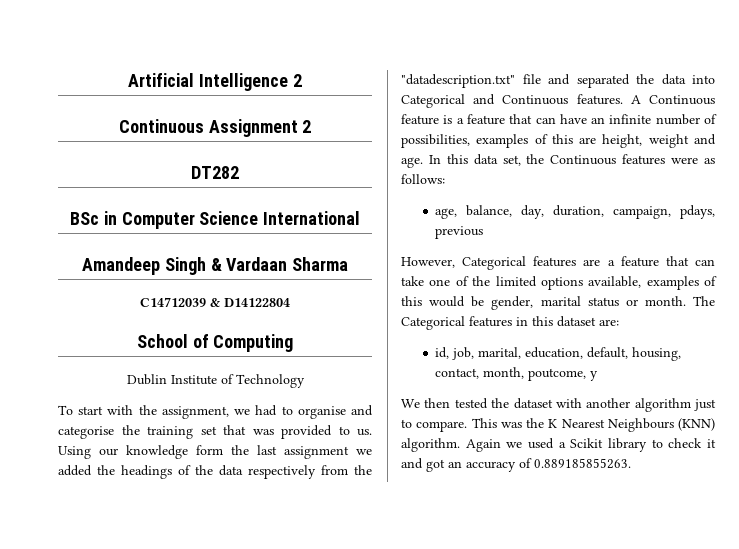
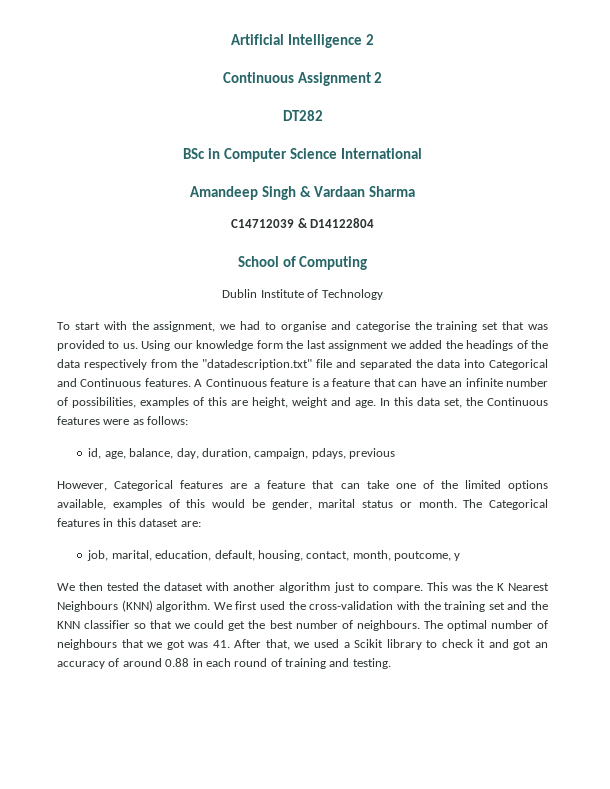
- age, balance, day, duration, campaign, pdays, previous
+ id, age, balance, day, duration, campaign, pdays, previous
- id, job, marital, education, default, housing, contact, month, poutcome, y
+ job, marital, education, default, housing, contact, month, poutcome, y
- Again we used a Scikit library to check it and got an accuracy of 0.889185855263.
+ We first used the cross-validation with the training set and the KNN classifier so that we could get the best number of neighbours. The optimal number of neighbours that we got was 41. After that, we used a Scikit library to check it and got an accuracy of around 0.88 in each round of training and testing.

